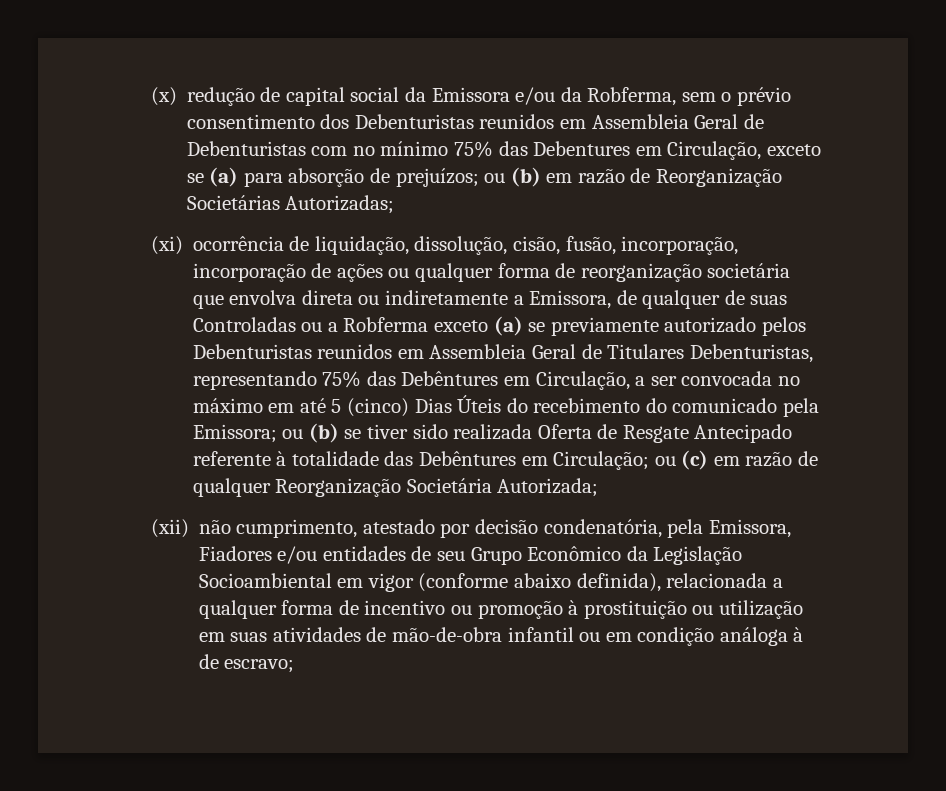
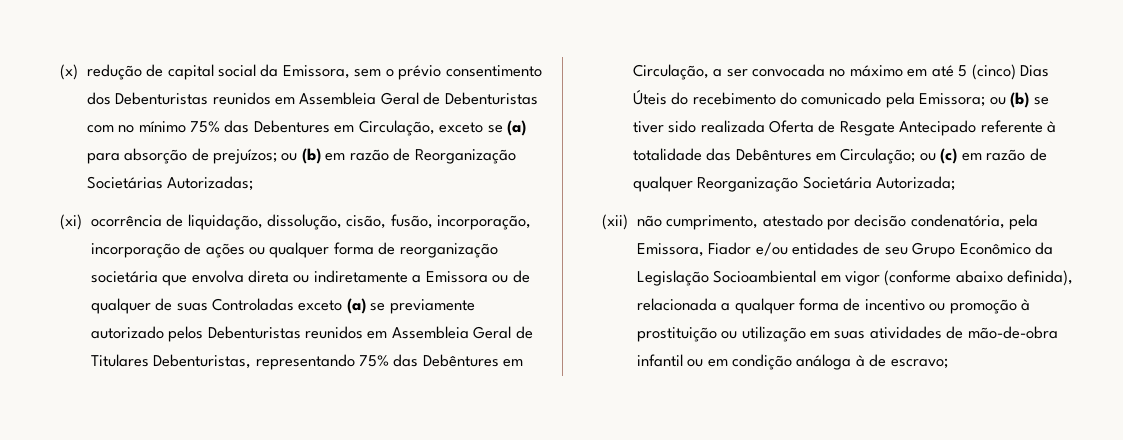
- (x) redução de capital social da Emissora e/ou da Robferma, sem o prévio consentimento dos Debenturistas reunidos em Assembleia Geral de Debenturistas com no mínimo 75% das Debentures em Circulação, exceto se (a) para absorção de prejuízos; ou (b) em razão de Reorganização Societárias Autorizadas;
+ (x) redução de capital social da Emissora, sem o prévio consentimento dos Debenturistas reunidos em Assembleia Geral de Debenturistas com no mínimo 75% das Debentures em Circulação, exceto se (a) para absorção de prejuízos; ou (b) em razão de Reorganização Societárias Autorizadas;
- (xi) ocorrência de liquidação, dissolução, cisão, fusão, incorporação, incorporação de ações ou qualquer forma de reorganização societária que envolva direta ou indiretamente a Emissora, de qualquer de suas Controladas ou a Robferma exceto (a) se previamente autorizado pelos Debenturistas reunidos em Assembleia Geral de Titulares Debenturistas, representando 75% das Debêntures em Circulação, a ser convocada no máximo em até 5 (cinco) Dias Úteis do recebimento do comunicado pela Emissora;
+ (xi) ocorrência de liquidação, dissolução, cisão, fusão, incorporação, incorporação de ações ou qualquer forma de reorganização societária que envolva direta ou indiretamente a Emissora ou de qualquer de suas Controladas exceto (a) se previamente autorizado pelos Debenturistas reunidos em Assembleia Geral de Titulares Debenturistas, representando 75% das Debêntures em Circulação, a ser convocada no máximo em até 5 (cinco) Dias Úteis do recebimento do comunicado pela Emissora;
- (xii) não cumprimento, atestado por decisão condenatória, pela Emissora, Fiadores e/ou entidades de seu Grupo Econômico da Legislação Socioambiental em vigor (conforme abaixo definida), relacionada a qualquer forma de incentivo ou promoção à prostituição ou utilização em suas atividades de mão-de-obra infantil ou em condição análoga à de escravo;
+ (xii) não cumprimento, atestado por decisão condenatória, pela Emissora, Fiador e/ou entidades de seu Grupo Econômico da Legislação Socioambiental em vigor (conforme abaixo definida), relacionada a qualquer forma de incentivo ou promoção à prostituição ou utilização em suas atividades de mão-de-obra infantil ou em condição análoga à de escravo;

